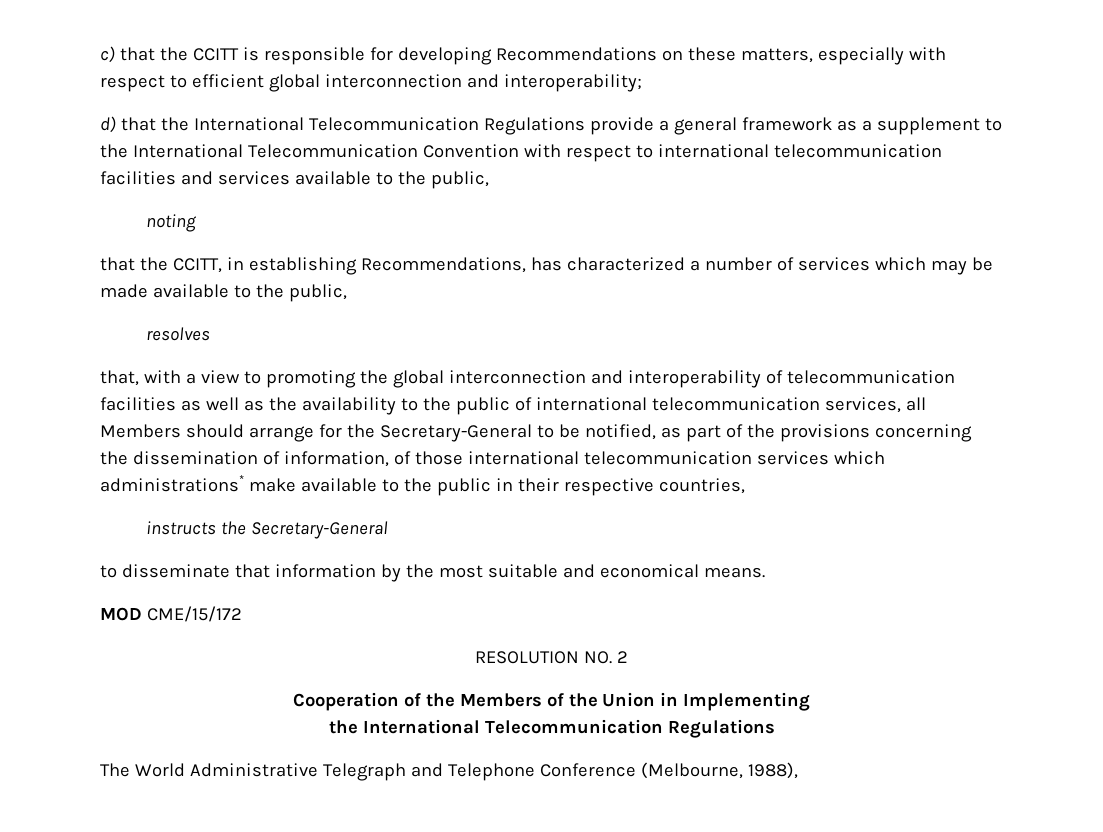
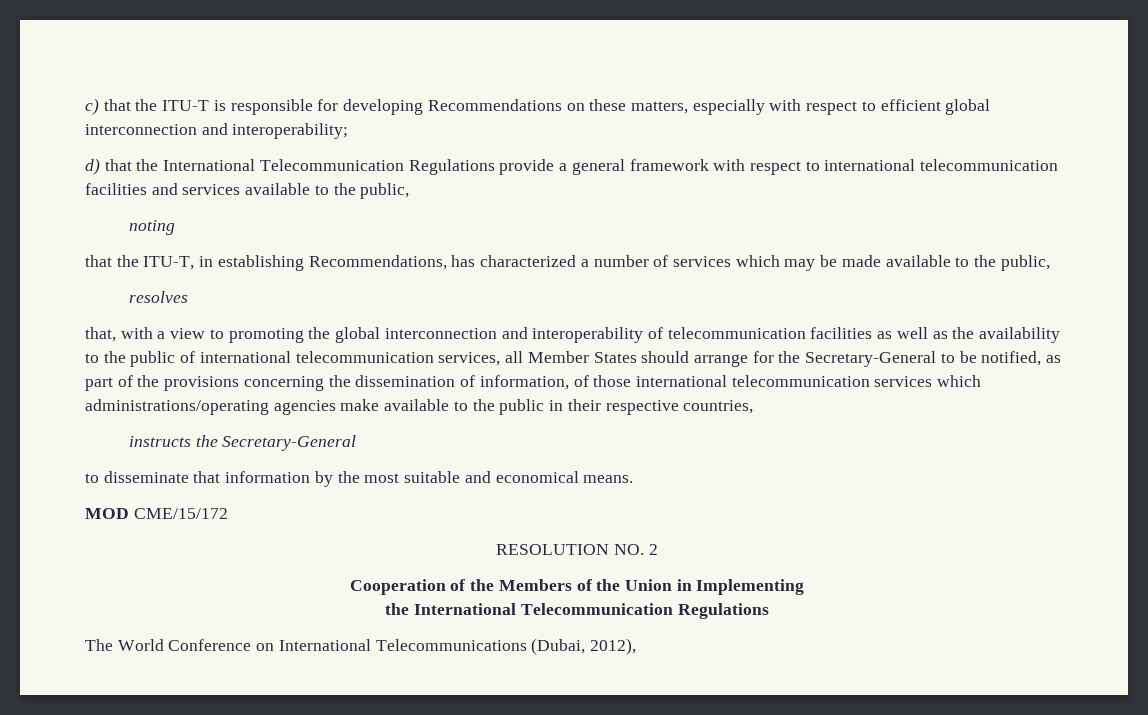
- c) that the CCITT is responsible for developing Recommendations on these matters, especially with respect to efficient global interconnection and interoperability;
+ c) that the ITU-T is responsible for developing Recommendations on these matters, especially with respect to efficient global interconnection and interoperability;
- d) that the International Telecommunication Regulations provide a general framework as a supplement to the International Telecommunication Convention with respect to international telecommunication facilities and services available to the public,
+ d) that the International Telecommunication Regulations provide a general framework with respect to international telecommunication facilities and services available to the public,
- that the CCITT, in establishing Recommendations, has characterized a number of services which may be made available to the public,
+ that the ITU-T, in establishing Recommendations, has characterized a number of services which may be made available to the public,
- that, with a view to promoting the global interconnection and interoperability of telecommunication facilities as well as the availability to the public of international telecommunication services, all Members should arrange for the Secretary-General to be notified, as part of the provisions concerning the dissemination of information, of those international telecommunication services which administrations* make available to the public in their respective countries,
+ that, with a view to promoting the global interconnection and interoperability of telecommunication facilities as well as the availability to the public of international telecommunication services, all Member States should arrange for the Secretary-General to be notified, as part of the provisions concerning the dissemination of information, of those international telecommunication services which administrations/operating agencies make available to the public in their respective countries,
- The World Administrative Telegraph and Telephone Conference (Melbourne, 1988),
+ The World Conference on International Telecommunications (Dubai, 2012),

